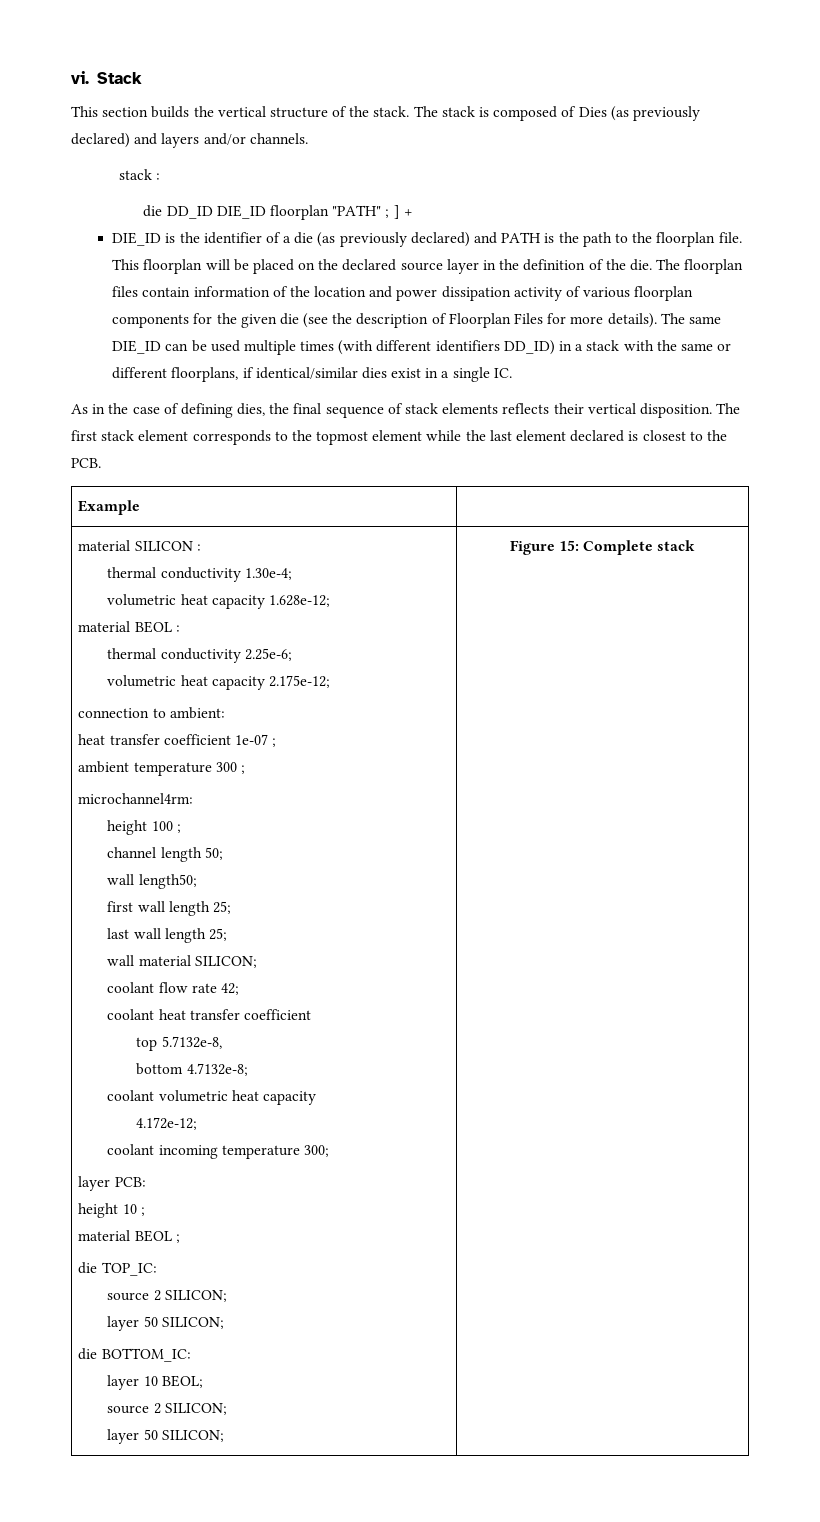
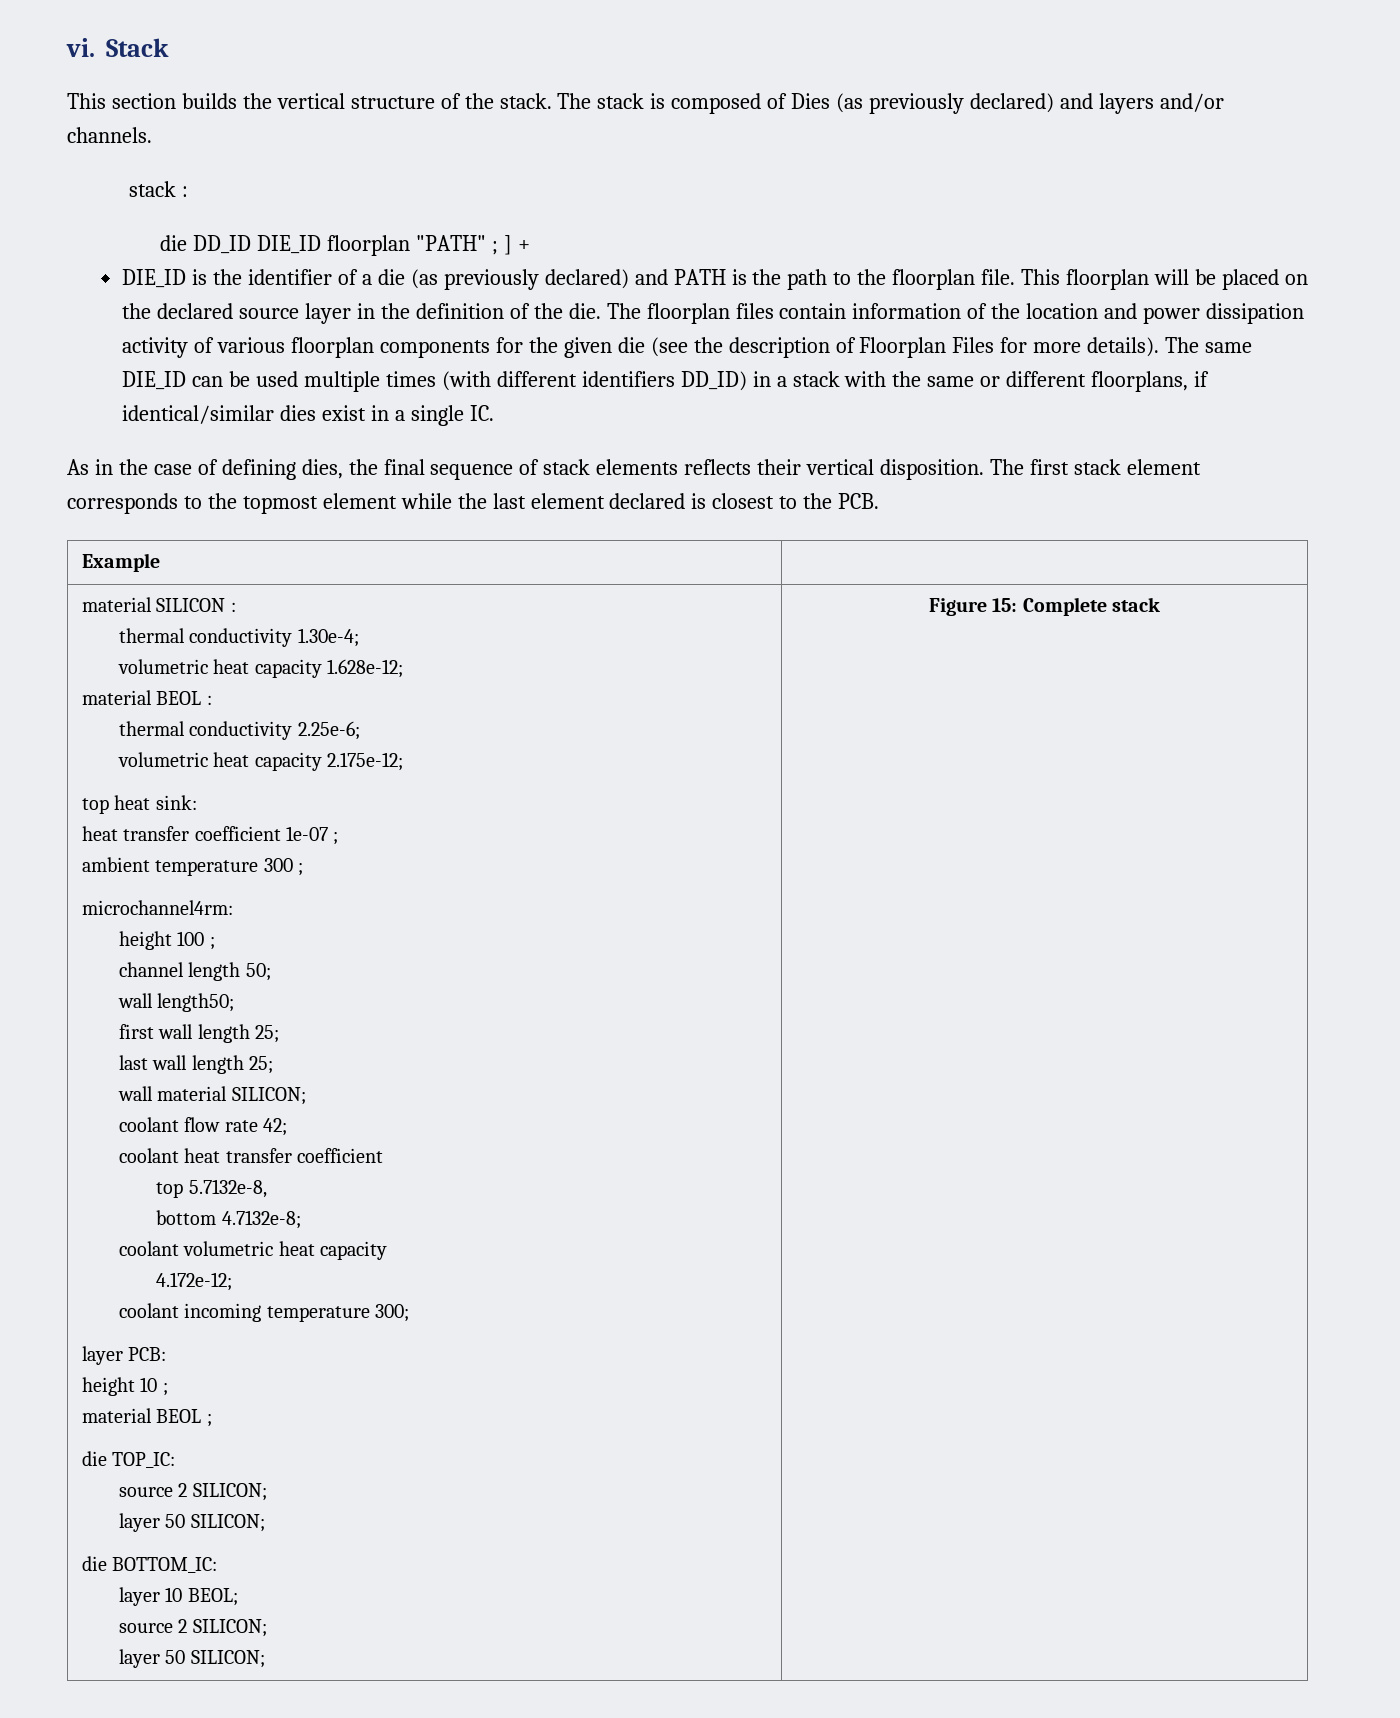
- connection to ambient:
+ top heat sink:

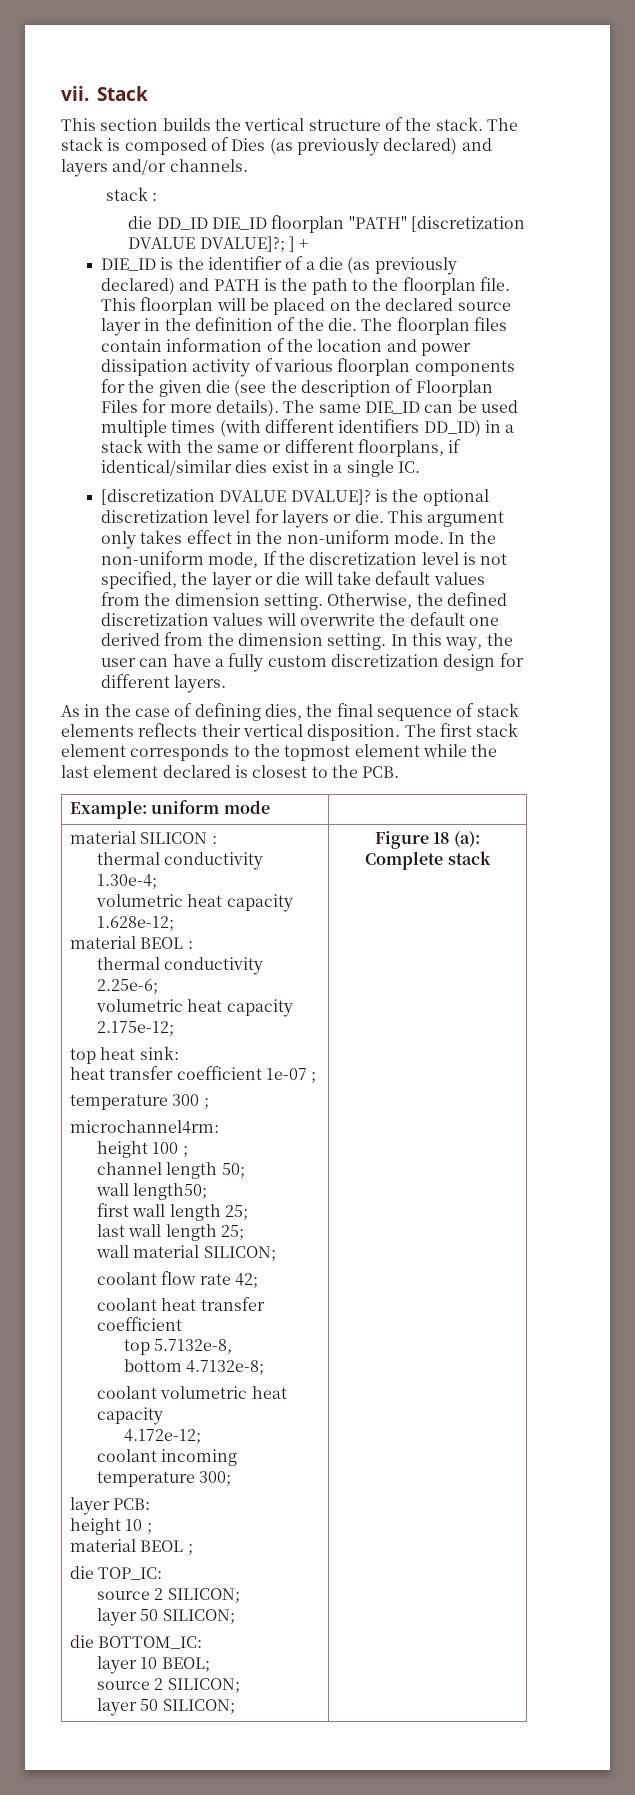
- vi.
+ vii.
- die DD_ID DIE_ID floorplan "PATH" ; ] +
+ die DD_ID DIE_ID floorplan "PATH" [discretization DVALUE DVALUE]?; ] +
+ [discretization DVALUE DVALUE]? is the optional discretization level for layers or die. This argument only takes effect in the non-uniform mode. In the non-uniform mode, If the discretization level is not specified, the layer or die will take default values from the dimension setting. Otherwise, the defined discretization values will overwrite the default one derived from the dimension setting. In this way, the user can have a fully custom discretization design for different layers.
- Example |
+ Example: uniform mode |
- ambient temperature 300 ;
+ temperature 300 ;
- Figure 15: Complete stack
+ Figure 18 (a): Complete stack

